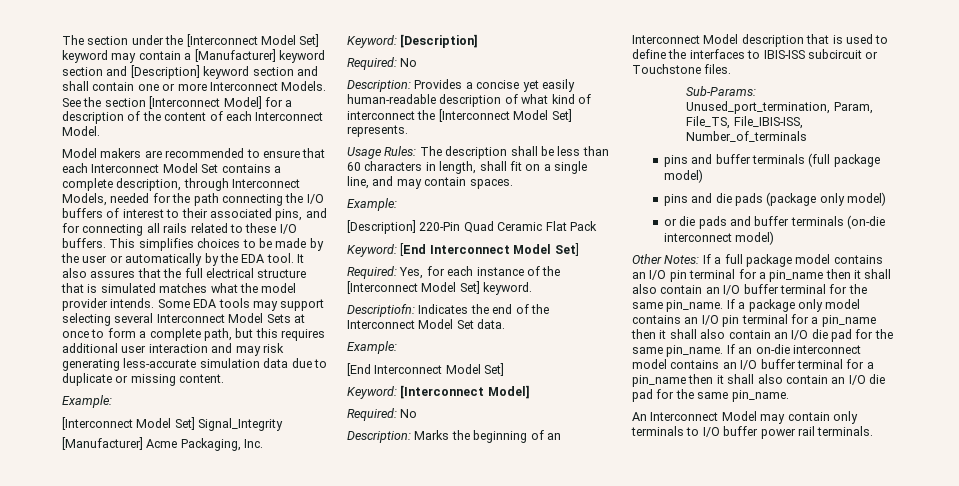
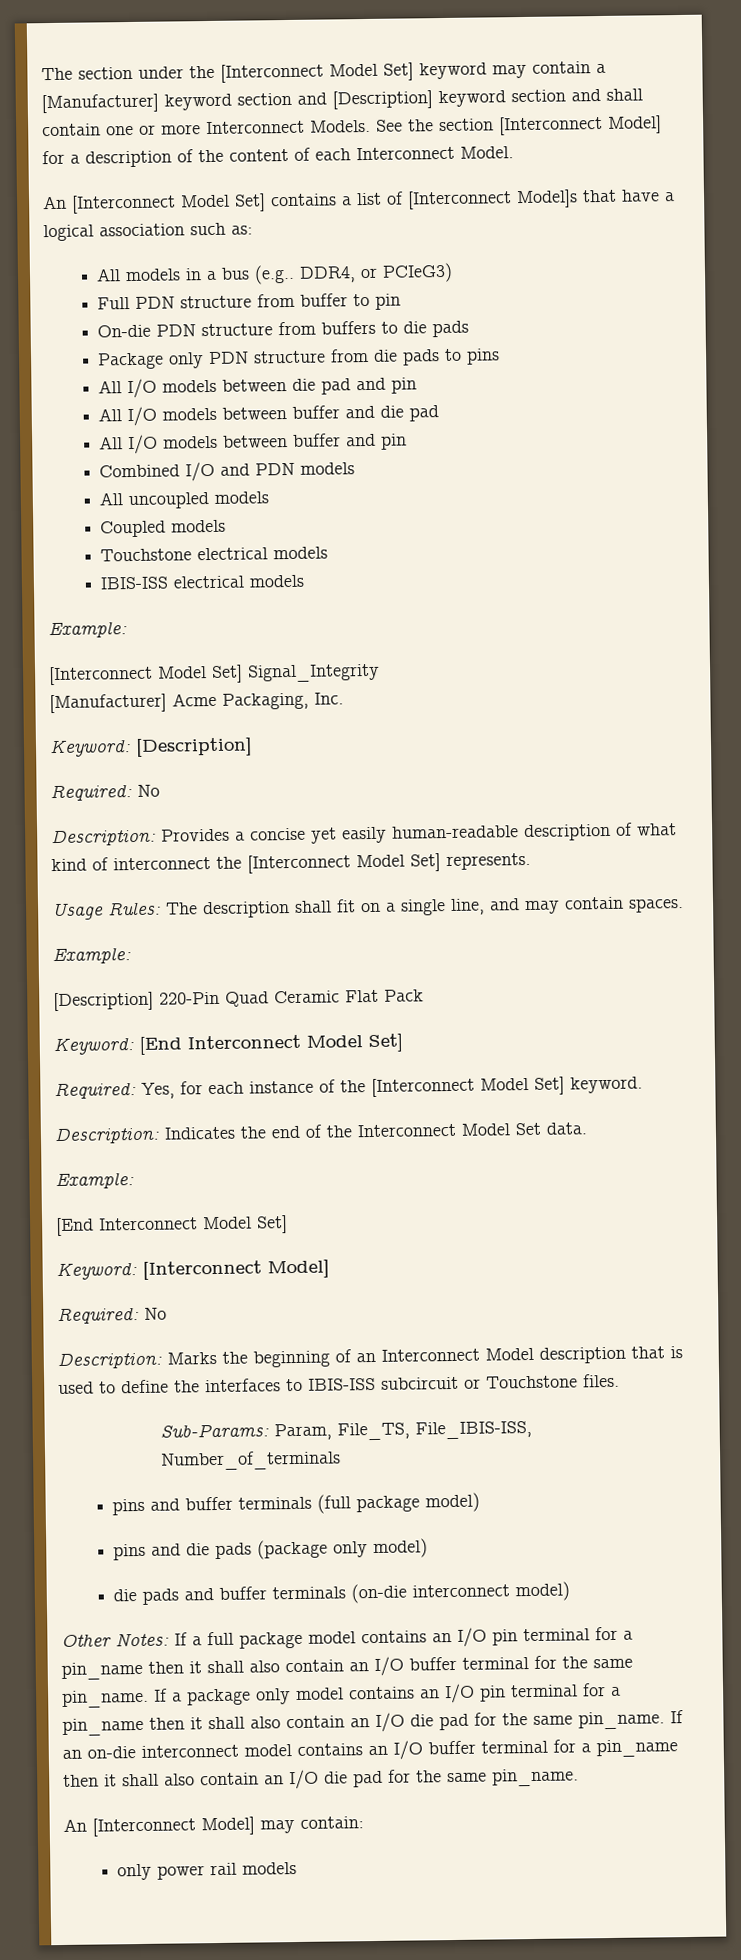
- Model makers are recommended to ensure that each Interconnect Model Set contains a complete description, through Interconnect Models, needed for the path connecting the I/O buffers of interest to their associated pins, and for connecting all rails related to these I/O buffers. This simplifies choices to be made by the user or automatically by the EDA tool. It also assures that the full electrical structure that is simulated matches what the model provider intends. Some EDA tools may support selecting several Interconnect Model Sets at once to form a complete path, but this requires additional user interaction and may risk generating less-accurate simulation data due to duplicate or missing content.
+ An [Interconnect Model Set] contains a list of [Interconnect Model]s that have a logical association such as:
+ All models in a bus (e.g.. DDR4, or PCIeG3)
+ Full PDN structure from buffer to pin
+ On-die PDN structure from buffers to die pads
+ Package only PDN structure from die pads to pins
+ All I/O models between die pad and pin
+ All I/O models between buffer and die pad
+ All I/O models between buffer and pin
+ Combined I/O and PDN models
+ All uncoupled models
+ Coupled models
+ Touchstone electrical models
+ IBIS-ISS electrical models
- Usage Rules: The description shall be less than 60 characters in length, shall fit on a single line, and may contain spaces.
+ Usage Rules: The description shall fit on a single line, and may contain spaces.
- Descriptiofn: Indicates the end of the Interconnect Model Set data.
+ Description: Indicates the end of the Interconnect Model Set data.
- Sub-Params: Unused_port_termination, Param, File_TS, File_IBIS-ISS, Number_of_terminals
+ Sub-Params: Param, File_TS, File_IBIS-ISS, Number_of_terminals
- or die pads and buffer terminals (on-die interconnect model)
+ die pads and buffer terminals (on-die interconnect model)
- An Interconnect Model may contain only terminals to I/O buffer power rail terminals.
+ An [Interconnect Model] may contain:
+ only power rail models

